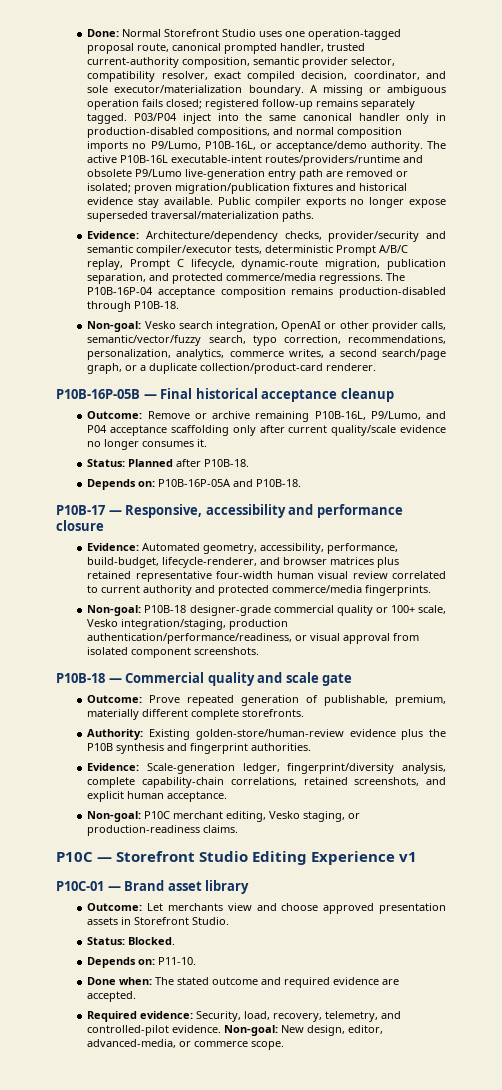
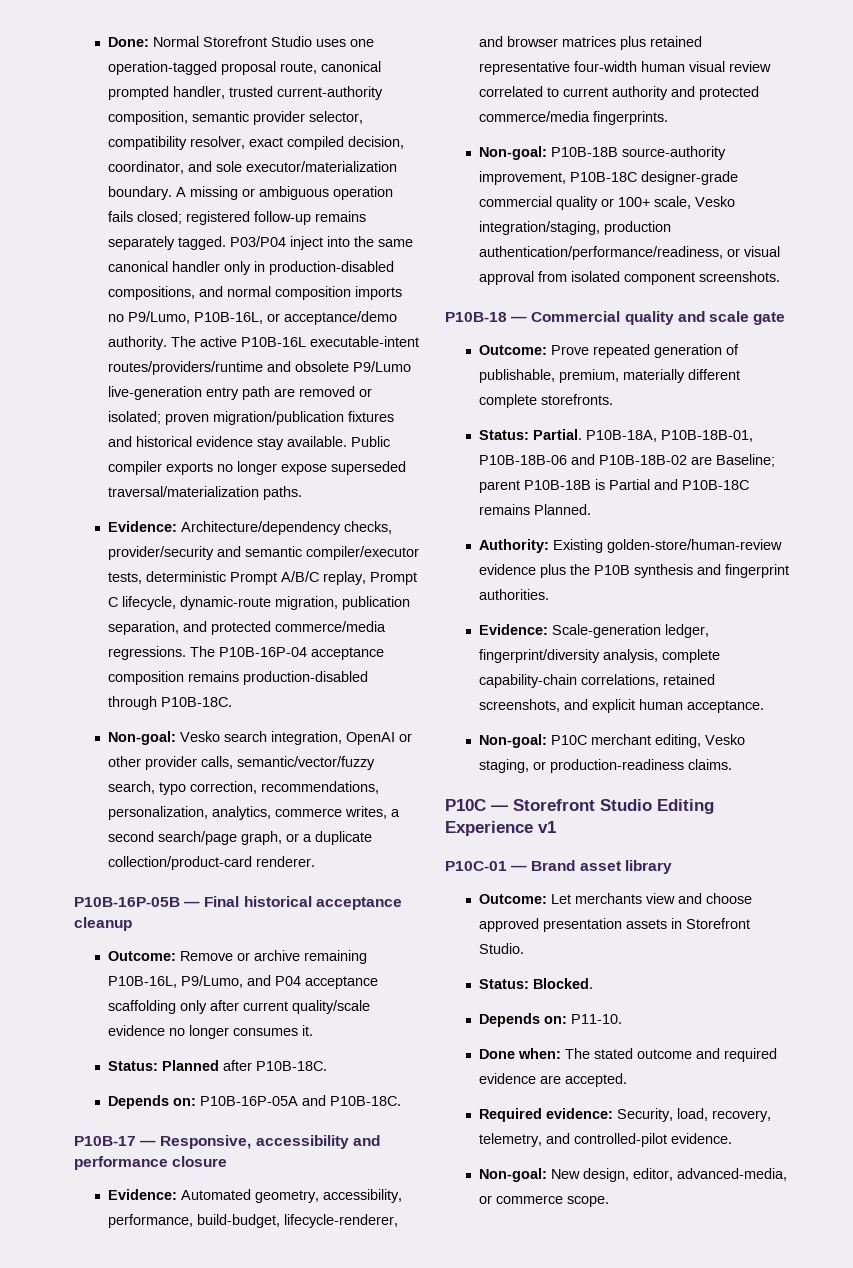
- The P10B-16P-04 acceptance composition remains production-disabled through P10B-18.
+ The P10B-16P-04 acceptance composition remains production-disabled through P10B-18C.
- Status: Planned after P10B-18.
+ Status: Planned after P10B-18C.
- Depends on: P10B-16P-05A and P10B-18.
+ Depends on: P10B-16P-05A and P10B-18C.
- Non-goal: P10B-18 designer-grade commercial quality or 100+ scale, Vesko integration/staging, production authentication/performance/readiness, or visual approval from isolated component screenshots.
+ Non-goal: P10B-18B source-authority improvement, P10B-18C designer-grade commercial quality or 100+ scale, Vesko integration/staging, production authentication/performance/readiness, or visual approval from isolated component screenshots.
+ Status: Partial. P10B-18A, P10B-18B-01, P10B-18B-06 and P10B-18B-02 are Baseline; parent P10B-18B is Partial and P10B-18C remains Planned.
- Required evidence: Security, load, recovery, telemetry, and controlled-pilot evidence. Non-goal: New design, editor, advanced-media, or commerce scope.
+ Required evidence: Security, load, recovery, telemetry, and controlled-pilot evidence.
+ Non-goal: New design, editor, advanced-media, or commerce scope.

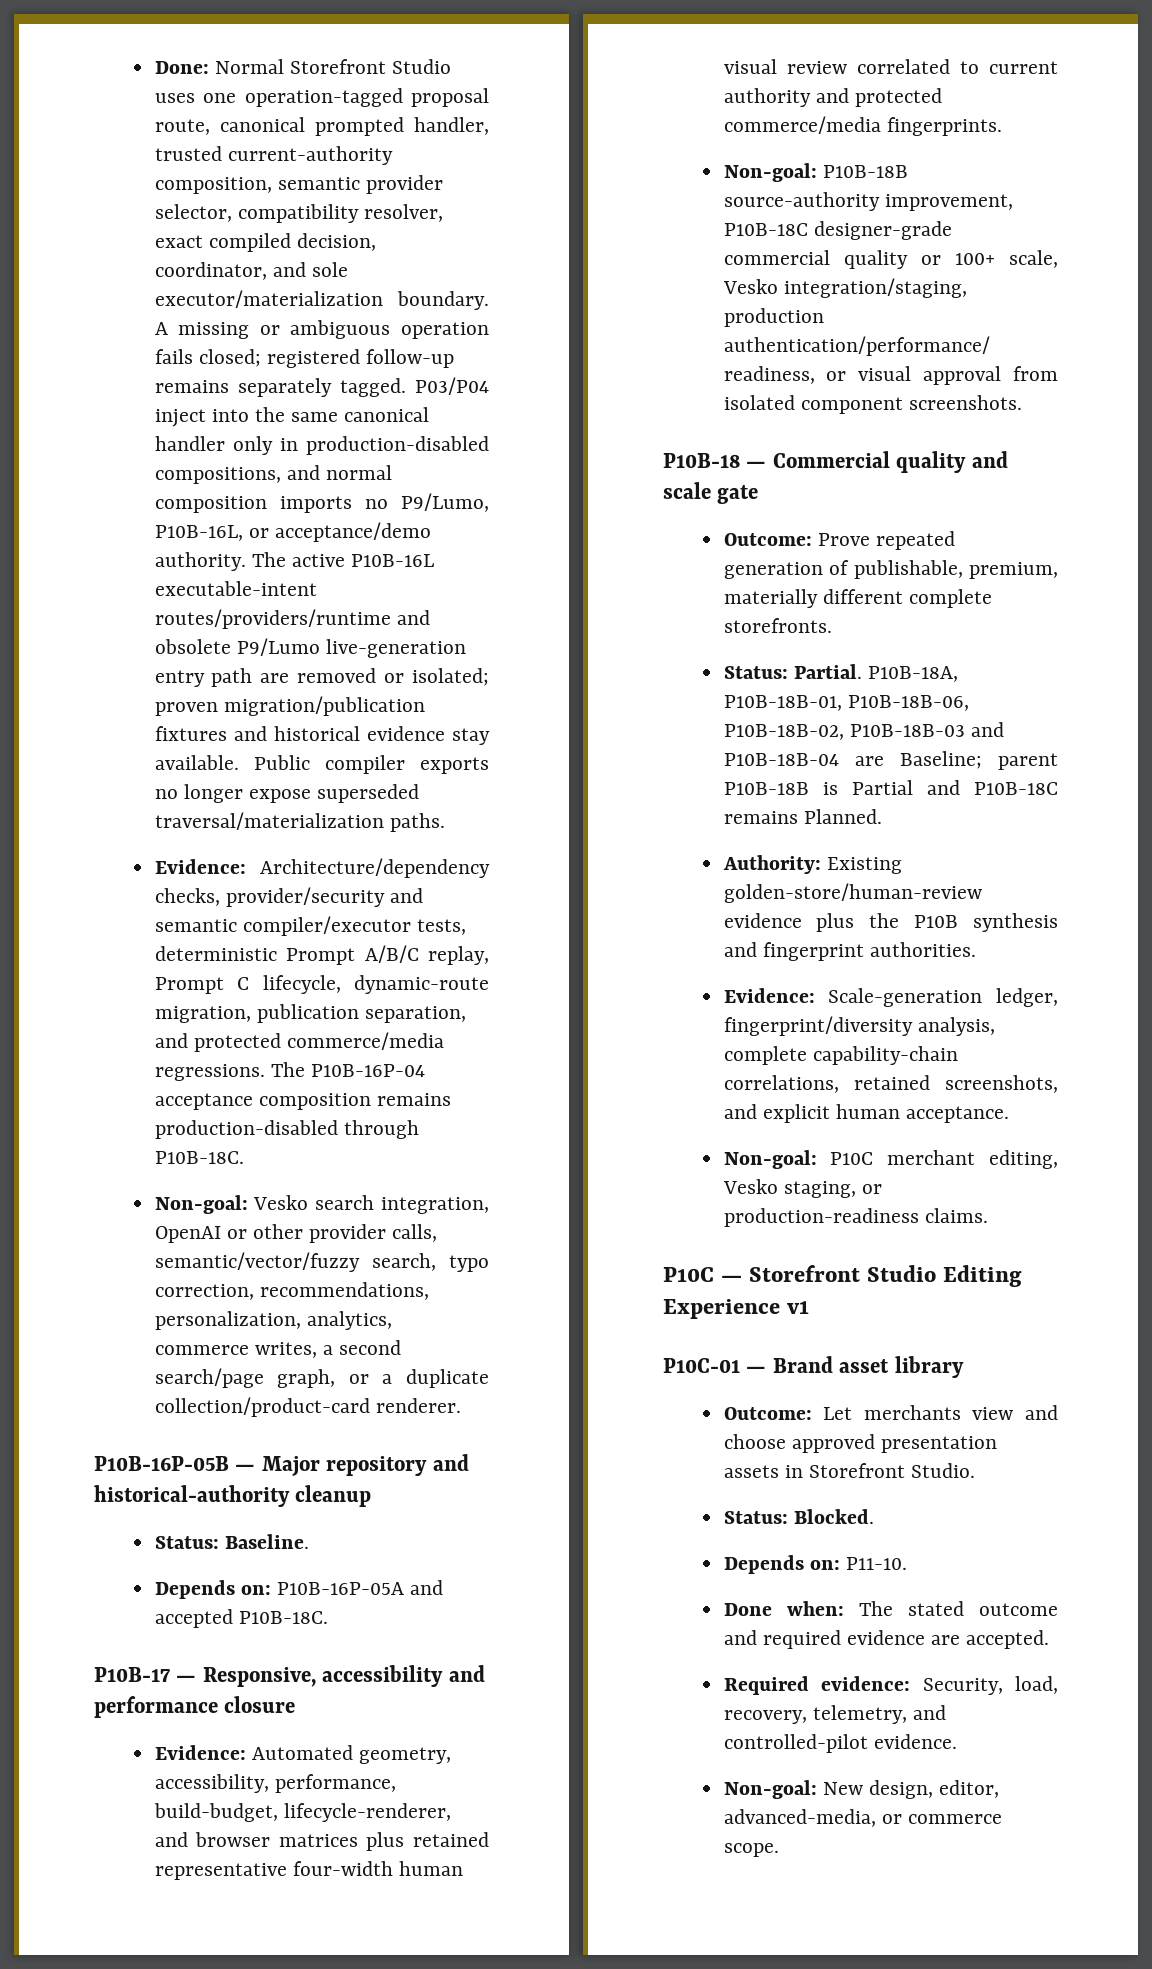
- P10B-16P-05B — Final historical acceptance cleanup
- Outcome: Remove or archive remaining P10B-16L, P9/Lumo, and P04 acceptance scaffolding only after current quality/scale evidence no longer consumes it.
- Status: Planned after P10B-18C.
+ P10B-16P-05B — Major repository and historical-authority cleanup
+ Status: Baseline.
- Depends on: P10B-16P-05A and P10B-18C.
+ Depends on: P10B-16P-05A and accepted P10B-18C.
- P10B-18A, P10B-18B-01, P10B-18B-06 and P10B-18B-02 are Baseline; parent P10B-18B is Partial and P10B-18C remains Planned.
+ P10B-18A, P10B-18B-01, P10B-18B-06, P10B-18B-02, P10B-18B-03 and P10B-18B-04 are Baseline; parent P10B-18B is Partial and P10B-18C remains Planned.

